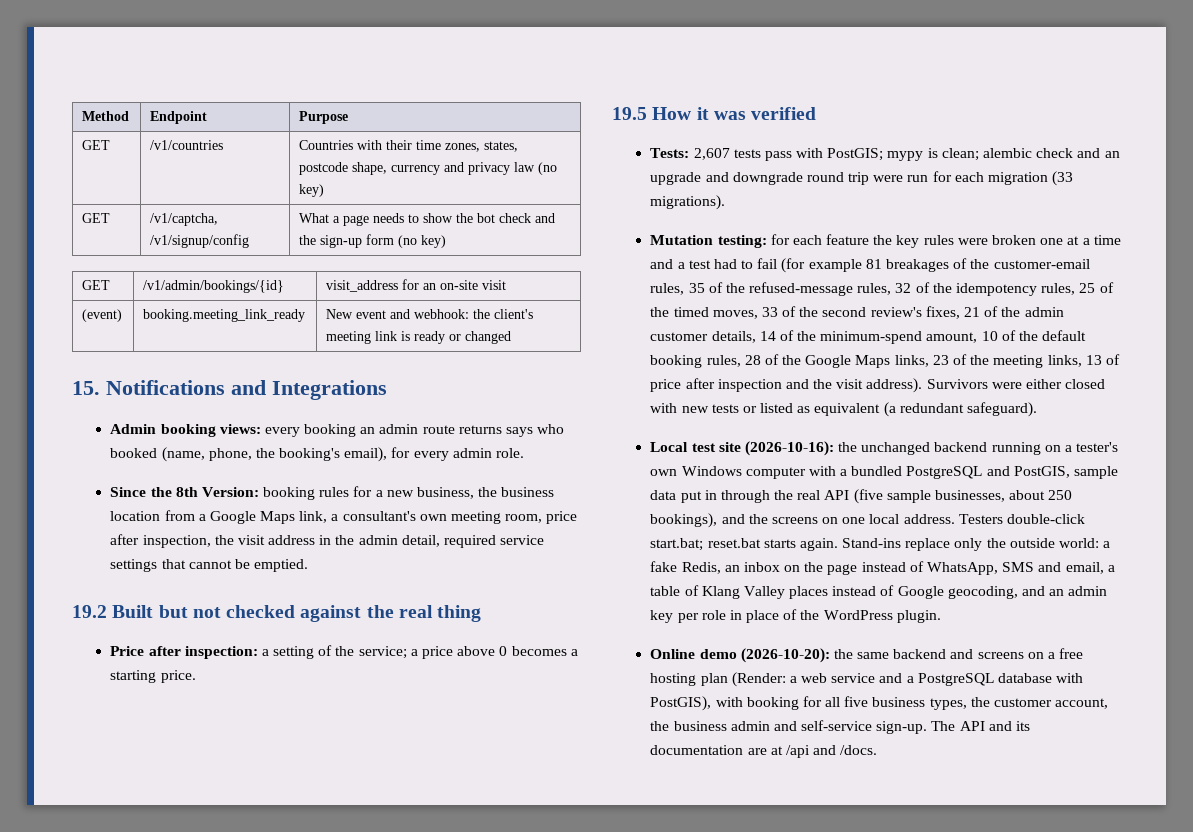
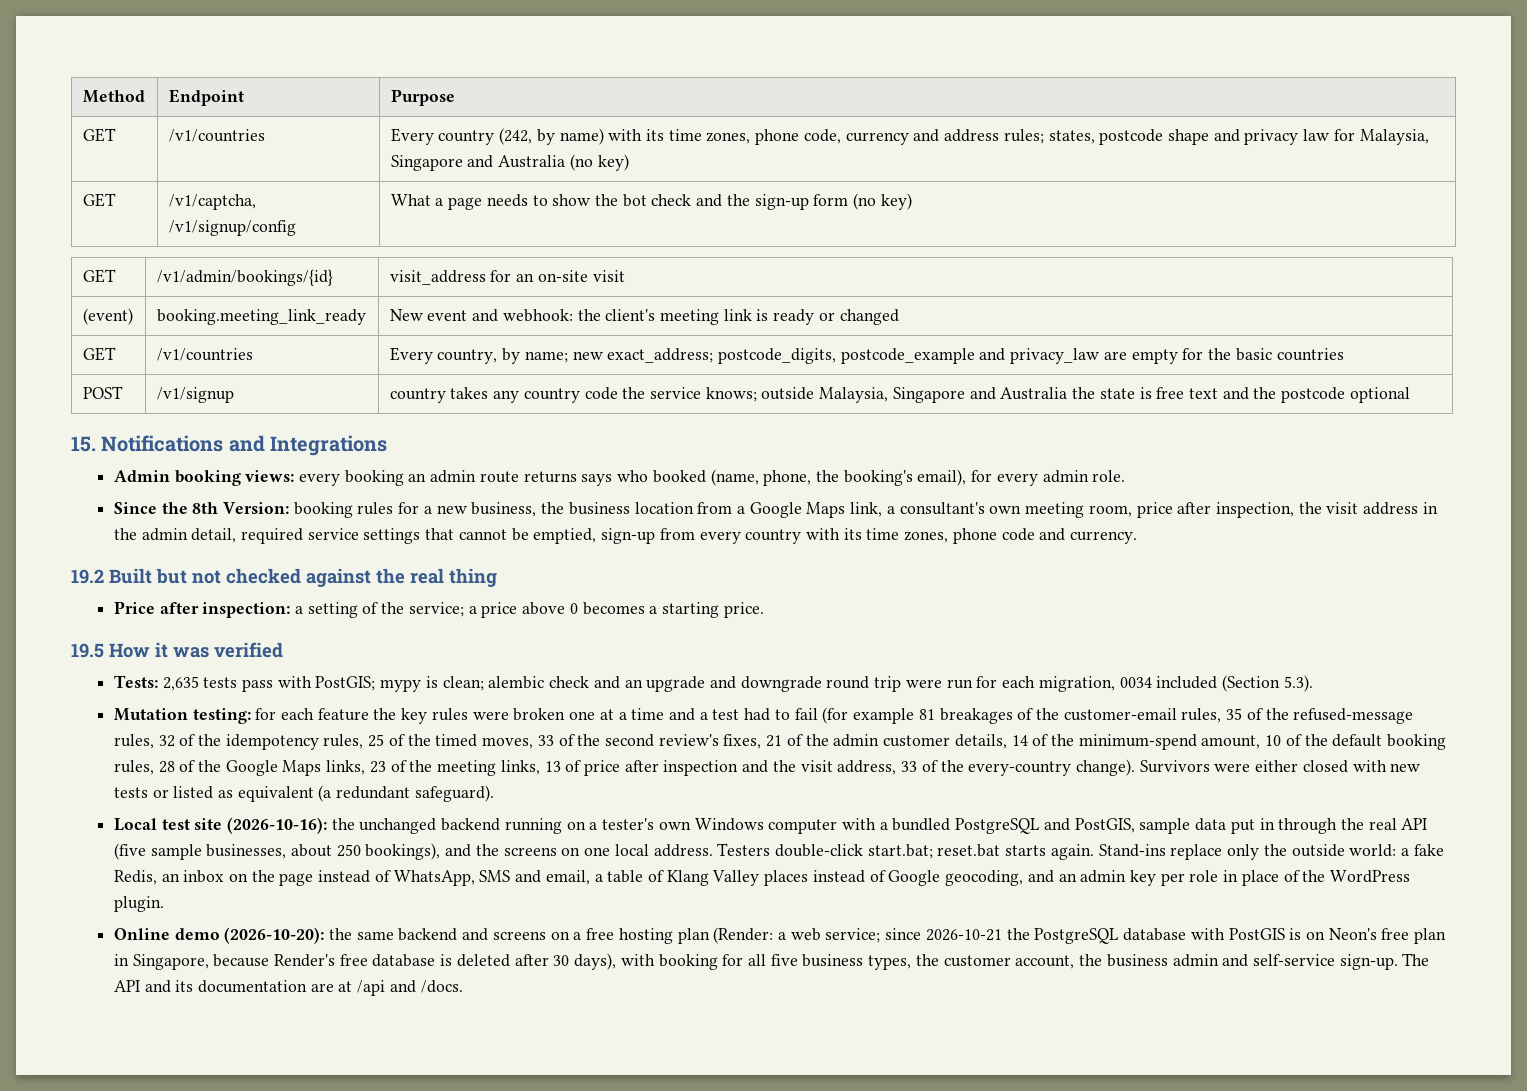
- GET | /v1/countries | Countries with their time zones, states, postcode shape, currency and privacy law (no key)
+ GET | /v1/countries | Every country (242, by name) with its time zones, phone code, currency and address rules; states, postcode shape and privacy law for Malaysia, Singapore and Australia (no key)
+ GET | /v1/countries | Every country, by name; new exact_address; postcode_digits, postcode_example and privacy_law are empty for the basic countries
+ POST | /v1/signup | country takes any country code the service knows; outside Malaysia, Singapore and Australia the state is free text and the postcode optional
- Since the 8th Version: booking rules for a new business, the business location from a Google Maps link, a consultant's own meeting room, price after inspection, the visit address in the admin detail, required service settings that cannot be emptied.
+ Since the 8th Version: booking rules for a new business, the business location from a Google Maps link, a consultant's own meeting room, price after inspection, the visit address in the admin detail, required service settings that cannot be emptied, sign-up from every country with its time zones, phone code and currency.
- Tests: 2,607 tests pass with PostGIS; mypy is clean; alembic check and an upgrade and downgrade round trip were run for each migration (33 migrations).
+ Tests: 2,635 tests pass with PostGIS; mypy is clean; alembic check and an upgrade and downgrade round trip were run for each migration, 0034 included (Section 5.3).
- for each feature the key rules were broken one at a time and a test had to fail (for example 81 breakages of the customer-email rules, 35 of the refused-message rules, 32 of the idempotency rules, 25 of the timed moves, 33 of the second review's fixes, 21 of the admin customer details, 14 of the minimum-spend amount, 10 of the default booking rules, 28 of the Google Maps links, 23 of the meeting links, 13 of price after inspection and the visit address).
+ for each feature the key rules were broken one at a time and a test had to fail (for example 81 breakages of the customer-email rules, 35 of the refused-message rules, 32 of the idempotency rules, 25 of the timed moves, 33 of the second review's fixes, 21 of the admin customer details, 14 of the minimum-spend amount, 10 of the default booking rules, 28 of the Google Maps links, 23 of the meeting links, 13 of price after inspection and the visit address, 33 of the every-country change).
- Online demo (2026-10-20): the same backend and screens on a free hosting plan (Render: a web service and a PostgreSQL database with PostGIS), with booking for all five business types, the customer account, the business admin and self-service sign-up.
+ Online demo (2026-10-20): the same backend and screens on a free hosting plan (Render: a web service; since 2026-10-21 the PostgreSQL database with PostGIS is on Neon's free plan in Singapore, because Render's free database is deleted after 30 days), with booking for all five business types, the customer account, the business admin and self-service sign-up.

